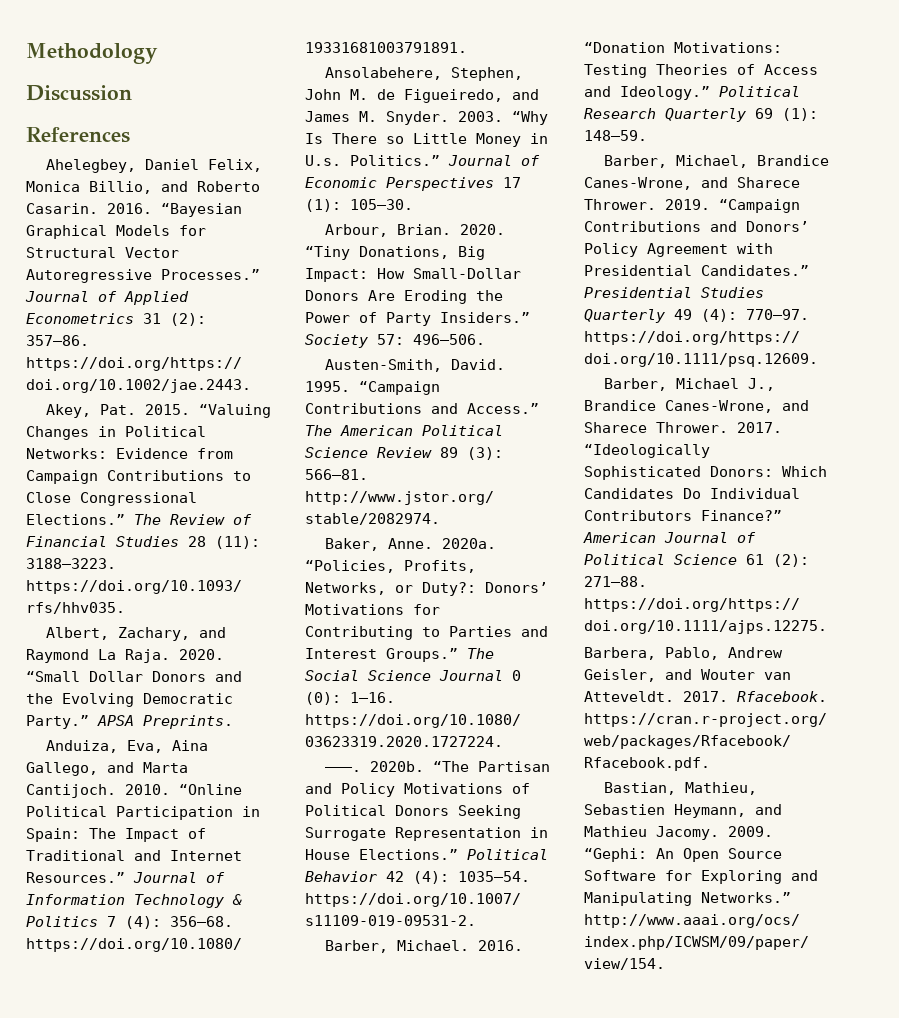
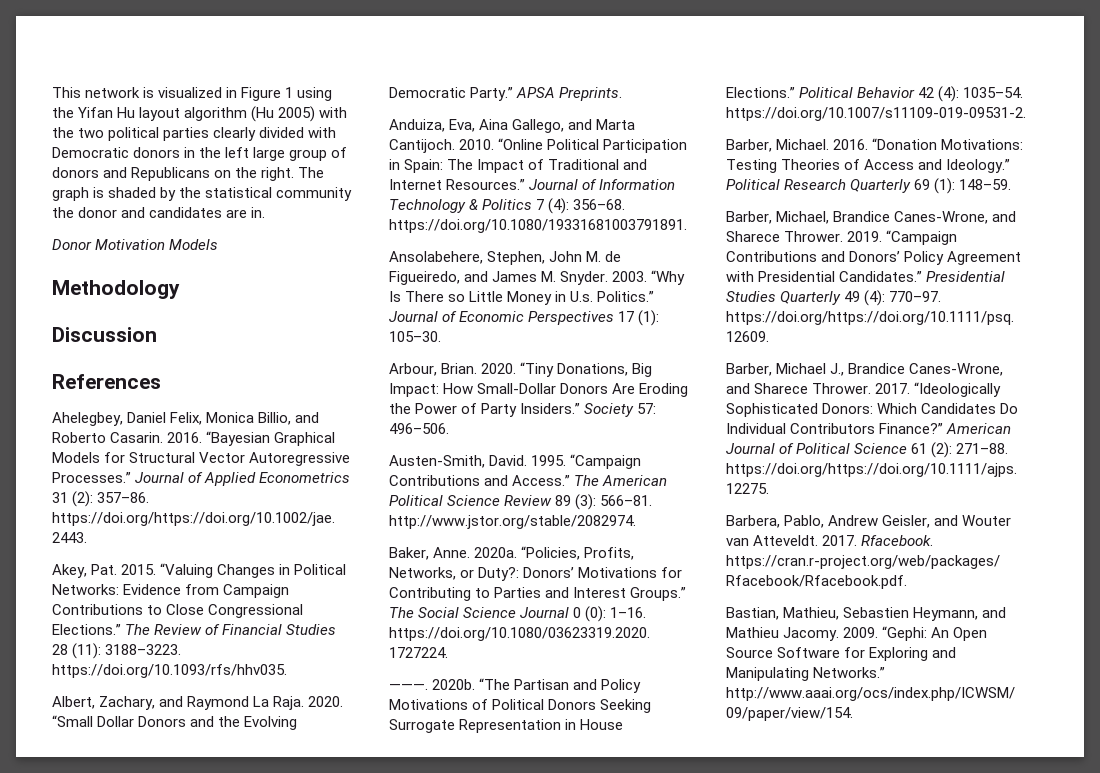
+ This network is visualized in Figure 1 using the Yifan Hu layout algorithm (Hu 2005) with the two political parties clearly divided with Democratic donors in the left large group of donors and Republicans on the right. The graph is shaded by the statistical community the donor and candidates are in.
+ Donor Motivation Models

